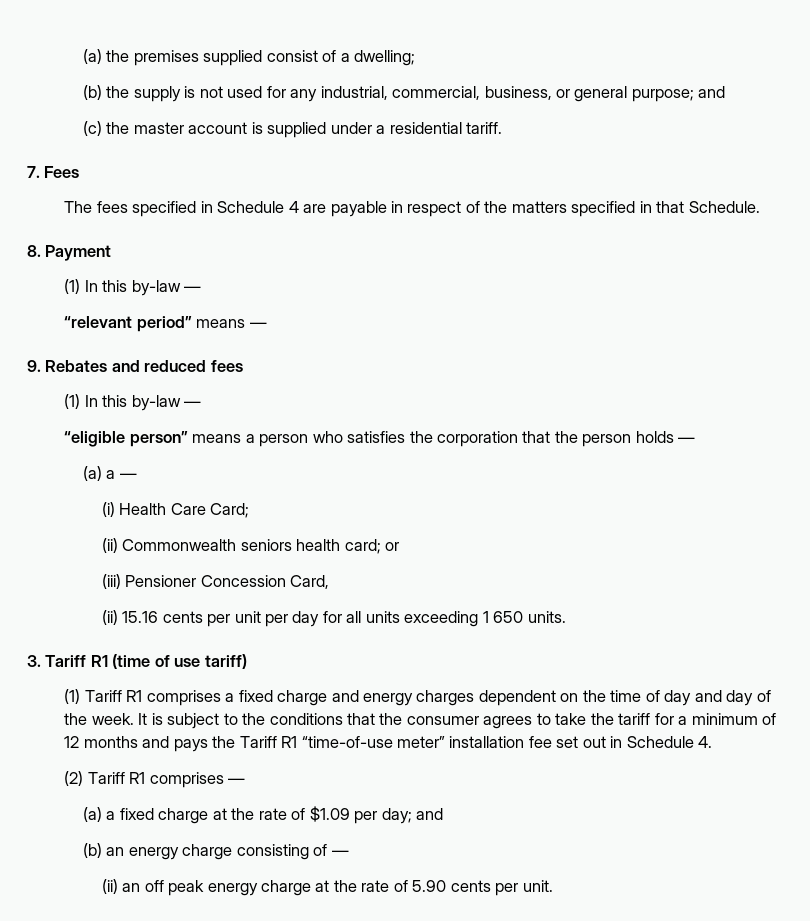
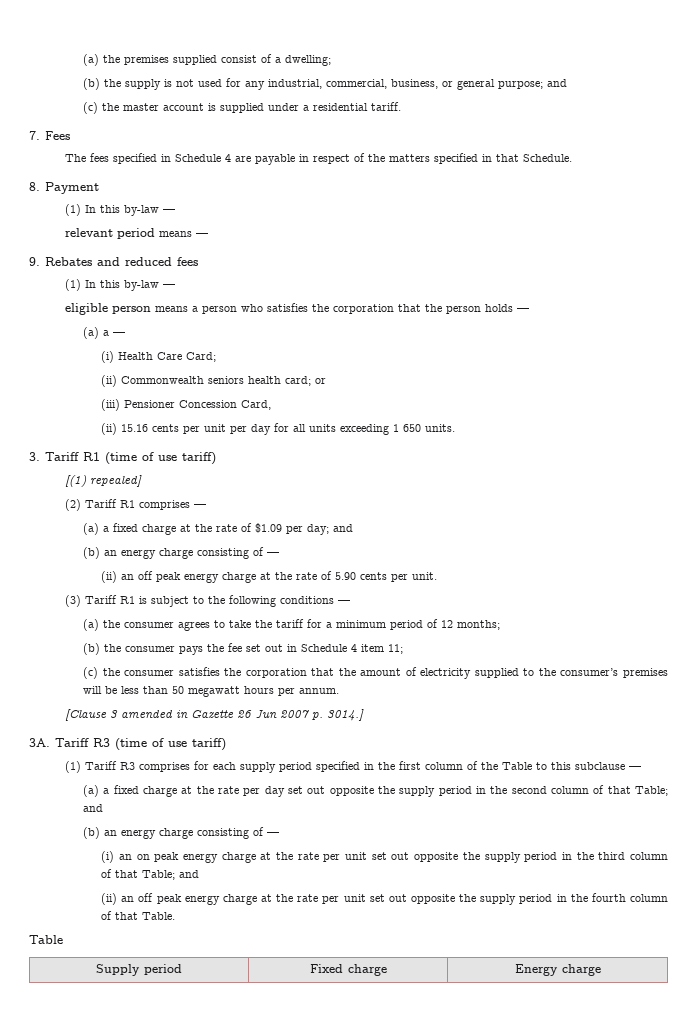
- “relevant period” means —
+ relevant period means —
- “eligible person” means a person who satisfies the corporation that the person holds —
+ eligible person means a person who satisfies the corporation that the person holds —
- (1) Tariff R1 comprises a fixed charge and energy charges dependent on the time of day and day of the week. It is subject to the conditions that the consumer agrees to take the tariff for a minimum of 12 months and pays the Tariff R1 “time-of-use meter” installation fee set out in Schedule 4.
+ [(1) repealed]
+ (3) Tariff R1 is subject to the following conditions —
+ (a) the consumer agrees to take the tariff for a minimum period of 12 months;
+ (b) the consumer pays the fee set out in Schedule 4 item 11;
+ (c) the consumer satisfies the corporation that the amount of electricity supplied to the consumer’s premises will be less than 50 megawatt hours per annum.
+ [Clause 3 amended in Gazette 26 Jun 2007 p. 3014.]
+ 3A. Tariff R3 (time of use tariff)
+ (1) Tariff R3 comprises for each supply period specified in the first column of the Table to this subclause —
+ (a) a fixed charge at the rate per day set out opposite the supply period in the second column of that Table; and
+ (b) an energy charge consisting of —
+ (i) an on peak energy charge at the rate per unit set out opposite the supply period in the third column of that Table; and
+ (ii) an off peak energy charge at the rate per unit set out opposite the supply period in the fourth column of that Table.
+ Table
+ Supply period | Fixed charge | Energy charge

